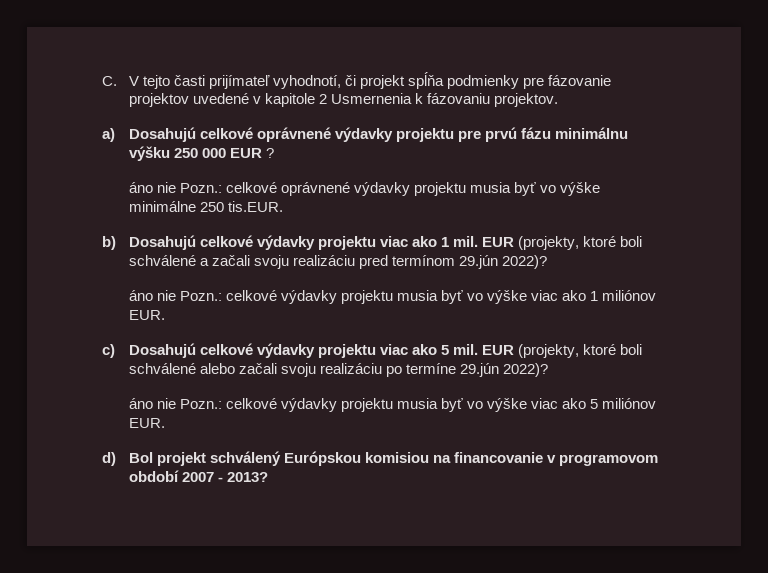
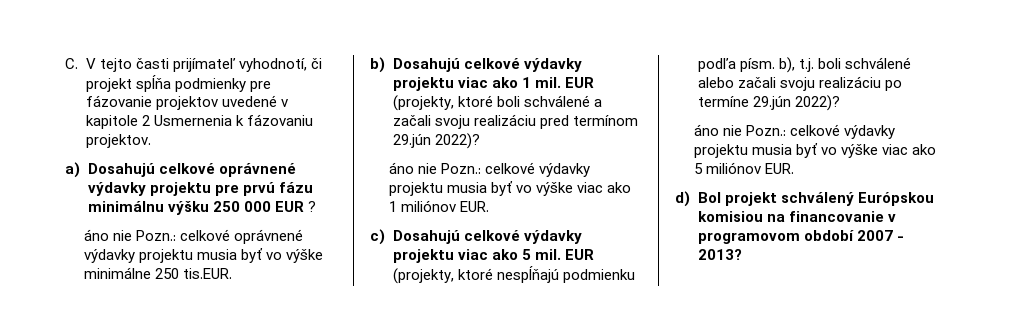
- EUR (projekty, ktoré boli schválené alebo začali svoju realizáciu po termíne 29.jún 2022)?
+ EUR (projekty, ktoré nespĺňajú podmienku podľa písm. b), t.j. boli schválené alebo začali svoju realizáciu po termíne 29.jún 2022)?

